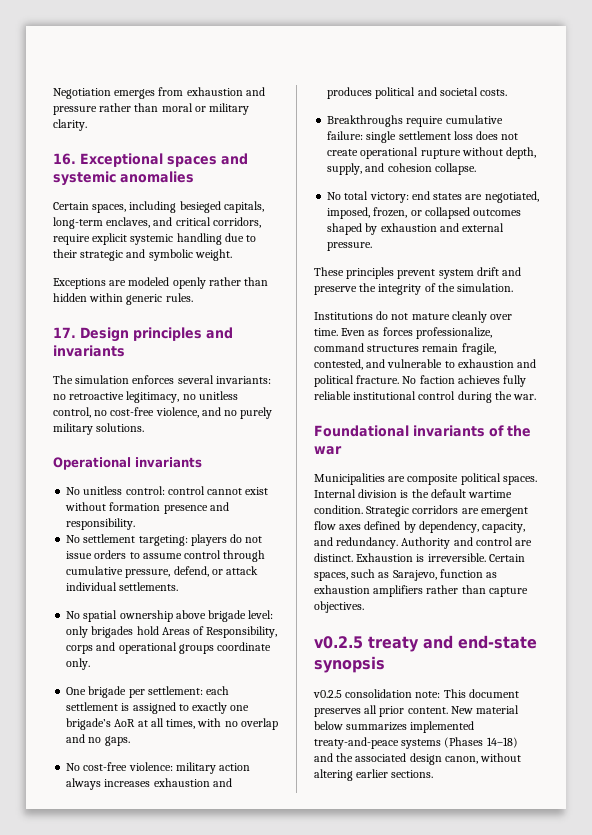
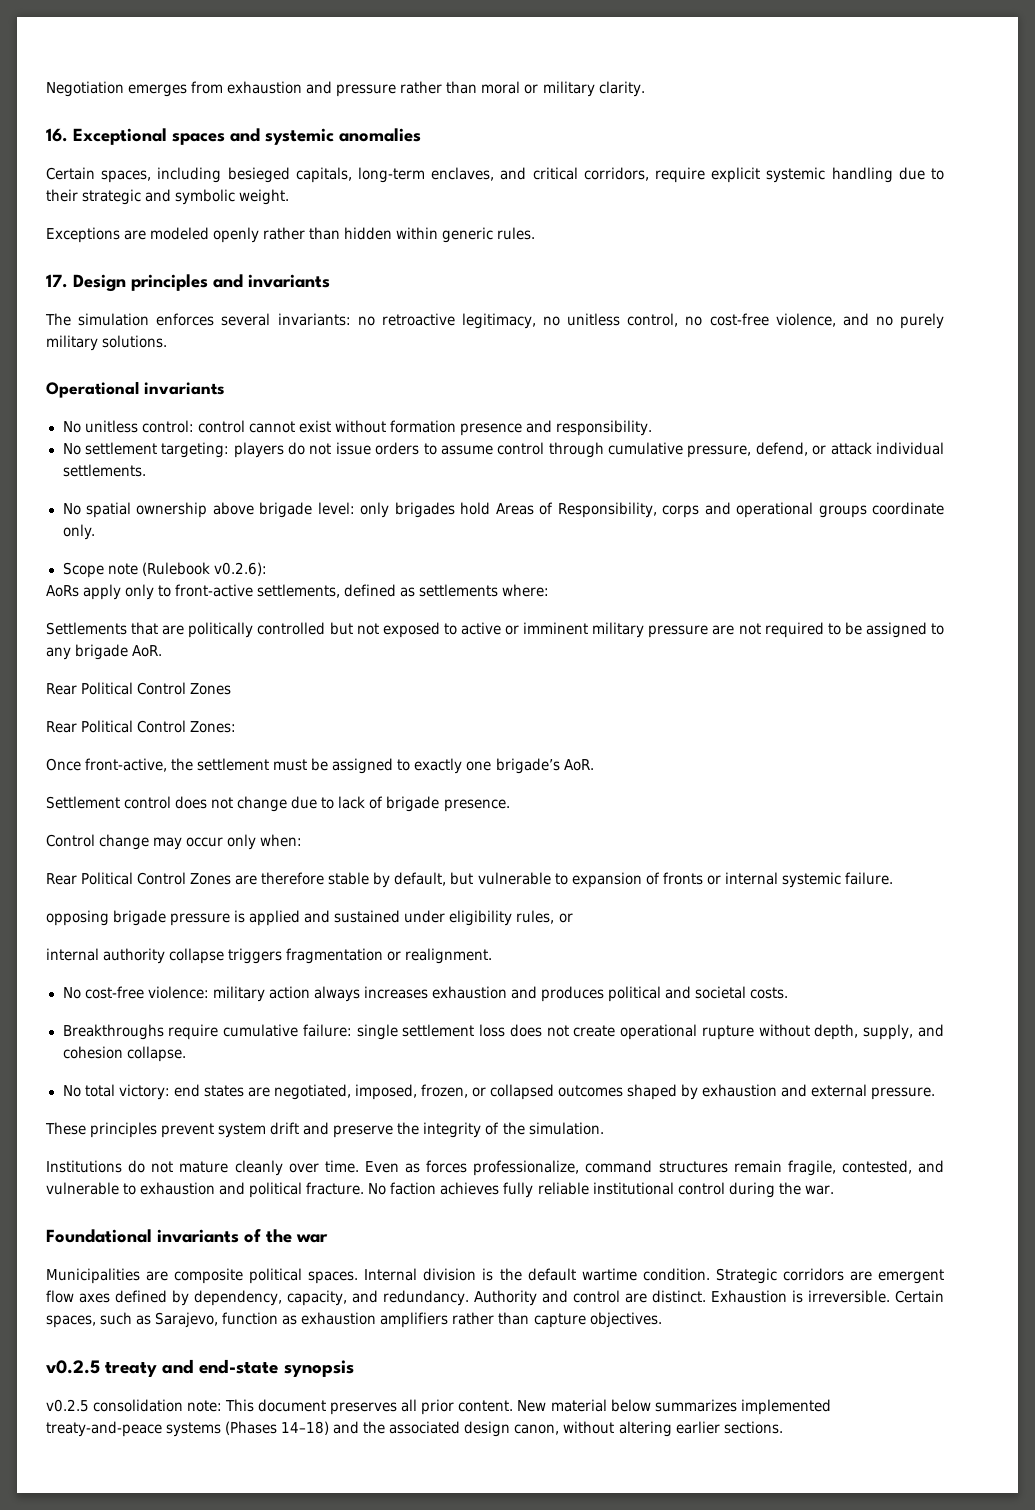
- One brigade per settlement: each settlement is assigned to exactly one brigade’s AoR at all times, with no overlap and no gaps.
+ Scope note (Rulebook v0.2.6):
+ AoRs apply only to front-active settlements, defined as settlements where:
+ Settlements that are politically controlled but not exposed to active or imminent military pressure are not required to be assigned to any brigade AoR.
+ Rear Political Control Zones
+ Rear Political Control Zones:
+ Once front-active, the settlement must be assigned to exactly one brigade’s AoR.
+ Settlement control does not change due to lack of brigade presence.
+ Control change may occur only when:
+ Rear Political Control Zones are therefore stable by default, but vulnerable to expansion of fronts or internal systemic failure.
+ opposing brigade pressure is applied and sustained under eligibility rules, or
+ internal authority collapse triggers fragmentation or realignment.

